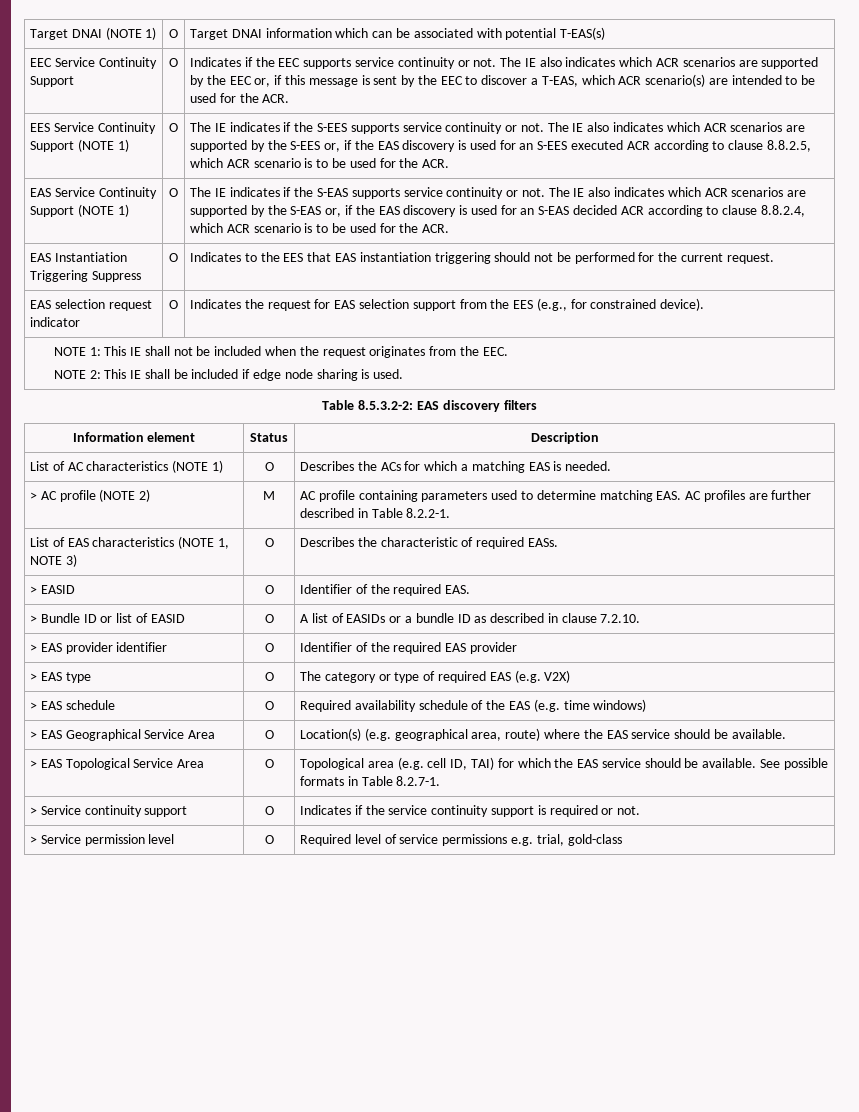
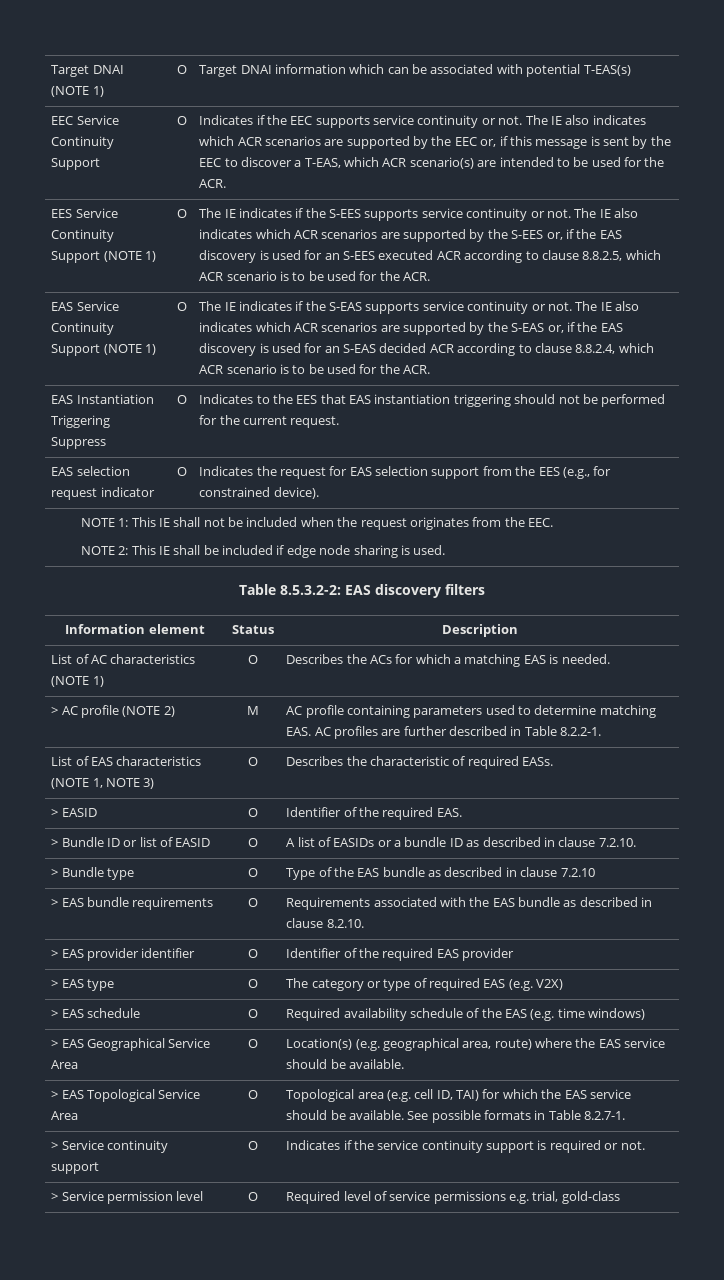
+ > Bundle type | O | Type of the EAS bundle as described in clause 7.2.10
+ > EAS bundle requirements | O | Requirements associated with the EAS bundle as described in clause 8.2.10.

